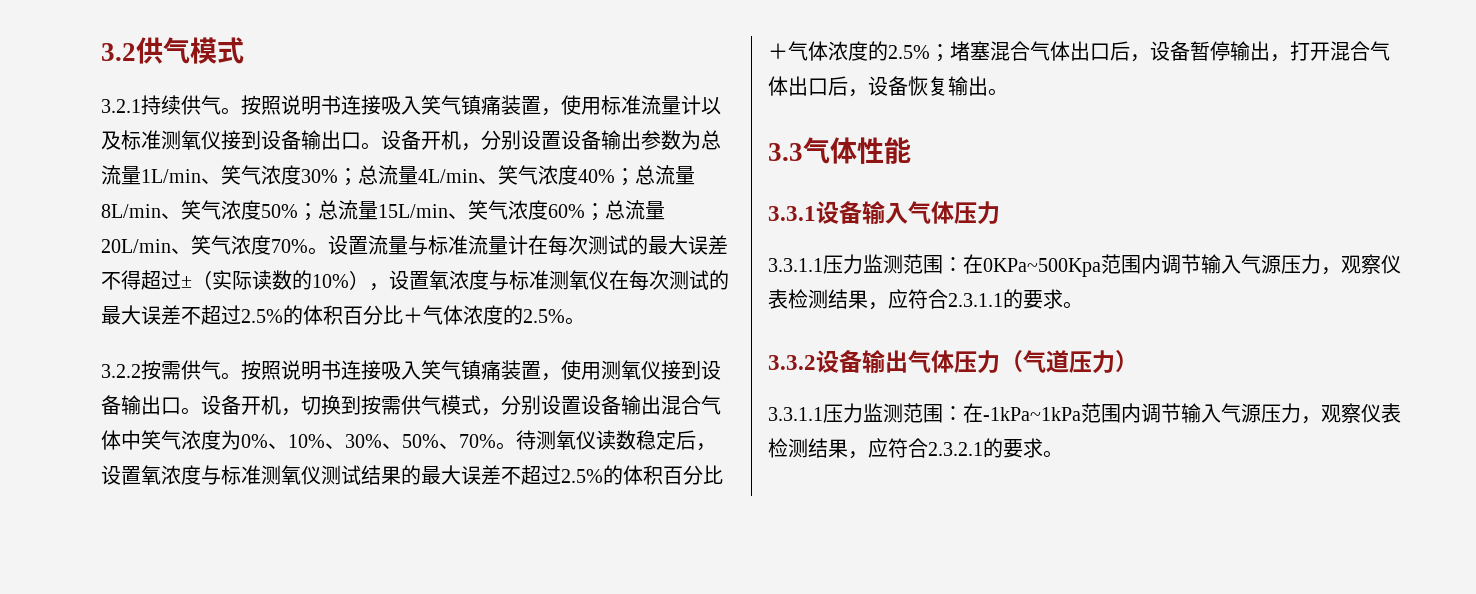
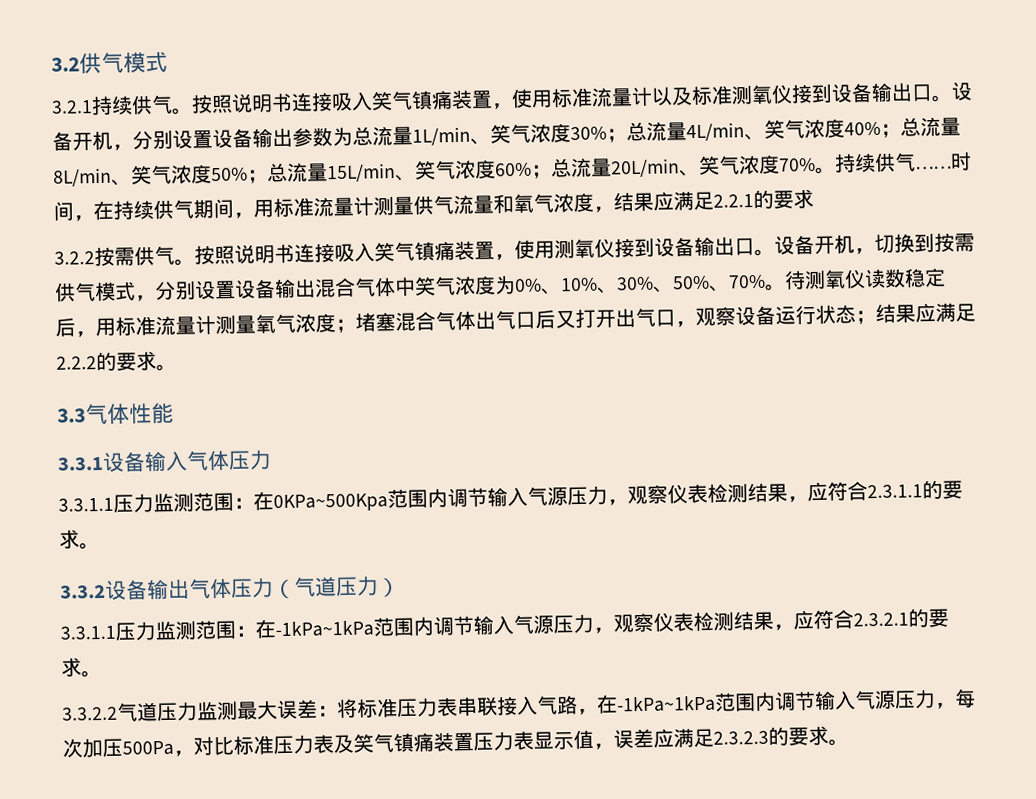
- 设置流量与标准流量计在每次测试的最大误差不得超过±（实际读数的10%），设置氧浓度与标准测氧仪在每次测试的最大误差不超过2.5%的体积百分比＋气体浓度的2.5%。
+ 持续供气……时间，在持续供气期间，用标准流量计测量供气流量和氧气浓度，结果应满足2.2.1的要求
- 待测氧仪读数稳定后，设置氧浓度与标准测氧仪测试结果的最大误差不超过2.5%的体积百分比＋气体浓度的2.5%；堵塞混合气体出口后，设备暂停输出，打开混合气体出口后，设备恢复输出。
+ 待测氧仪读数稳定后，用标准流量计测量氧气浓度；堵塞混合气体出气口后又打开出气口，观察设备运行状态；结果应满足2.2.2的要求。
+ 3.3.2.2气道压力监测最大误差：将标准压力表串联接入气路，在-1kPa~1kPa范围内调节输入气源压力，每次加压500Pa，对比标准压力表及笑气镇痛装置压力表显示值，误差应满足2.3.2.3的要求。

